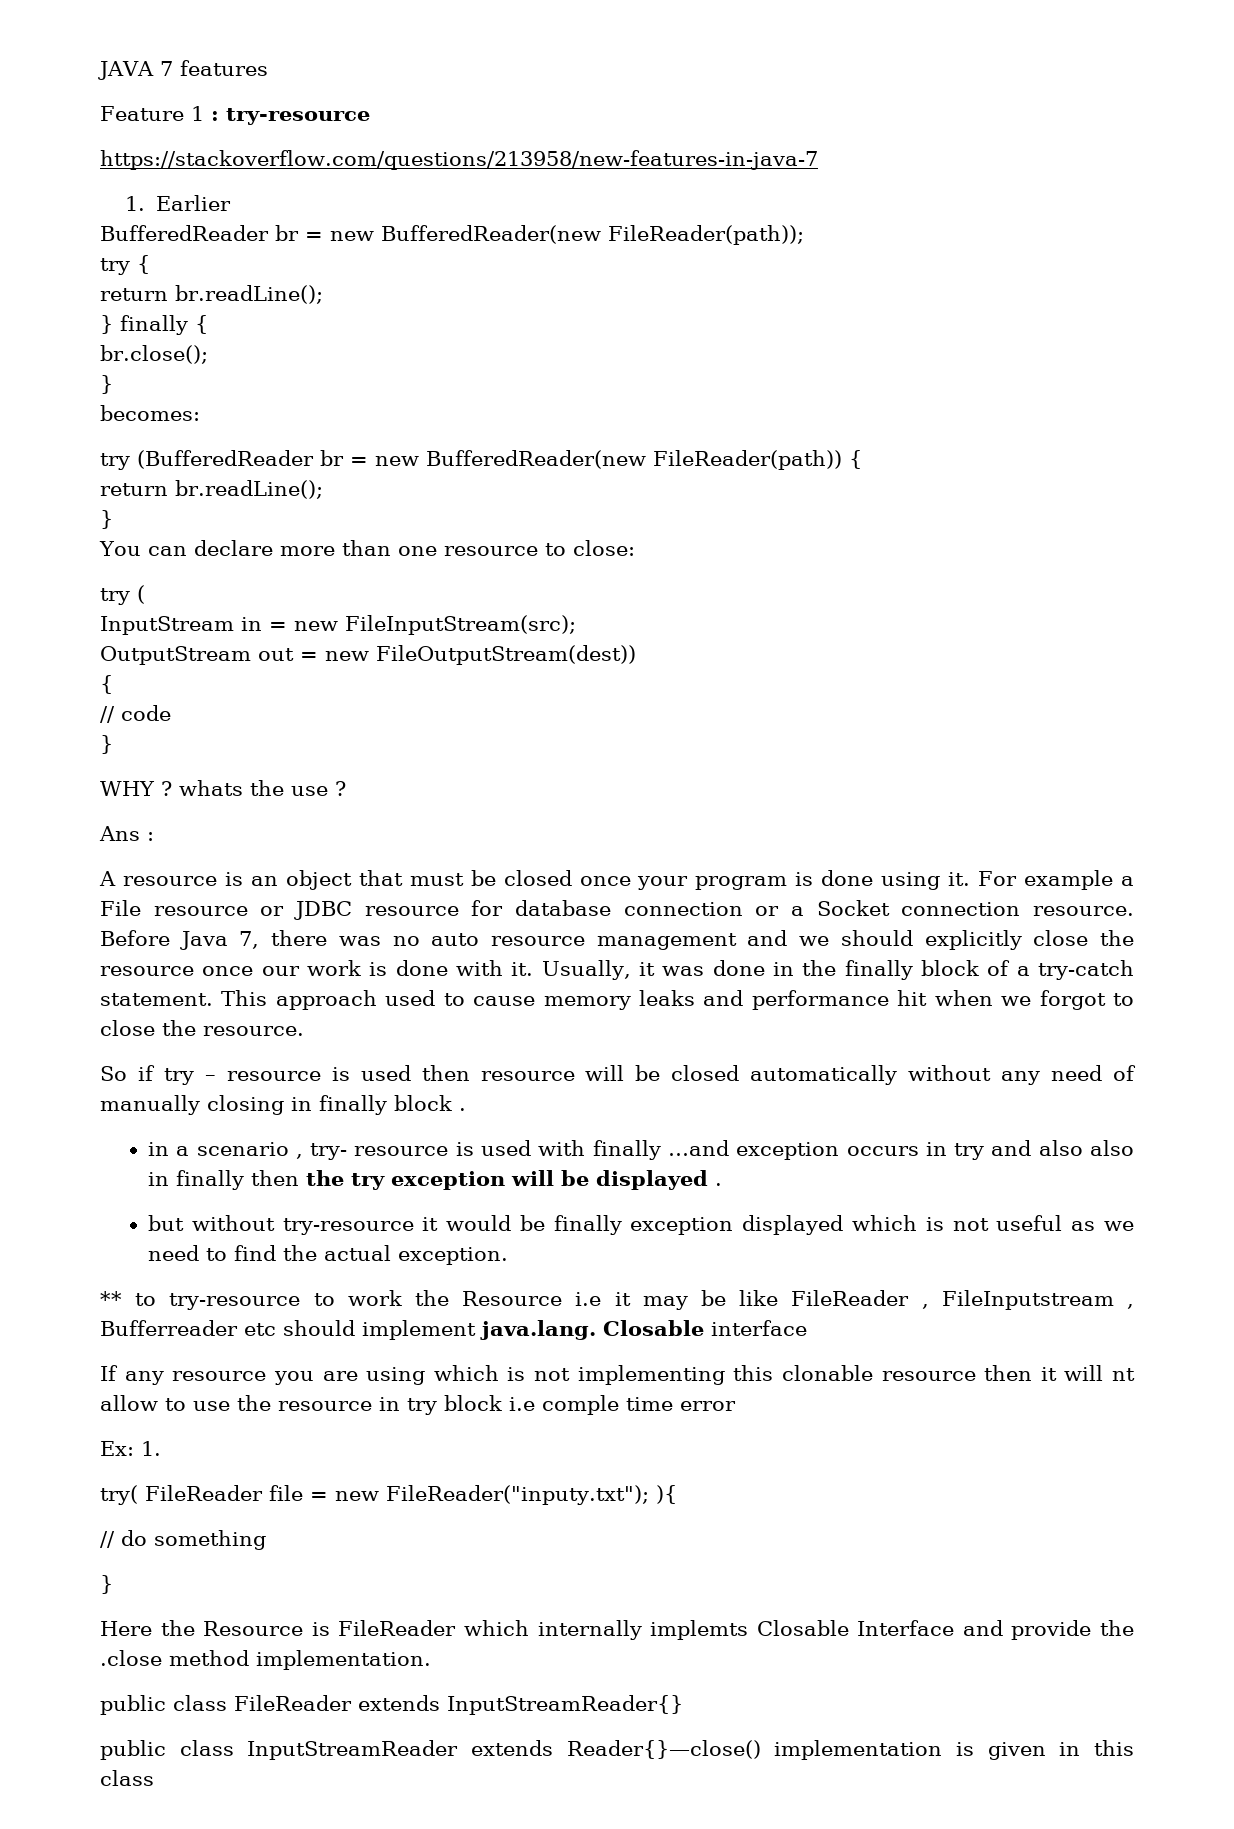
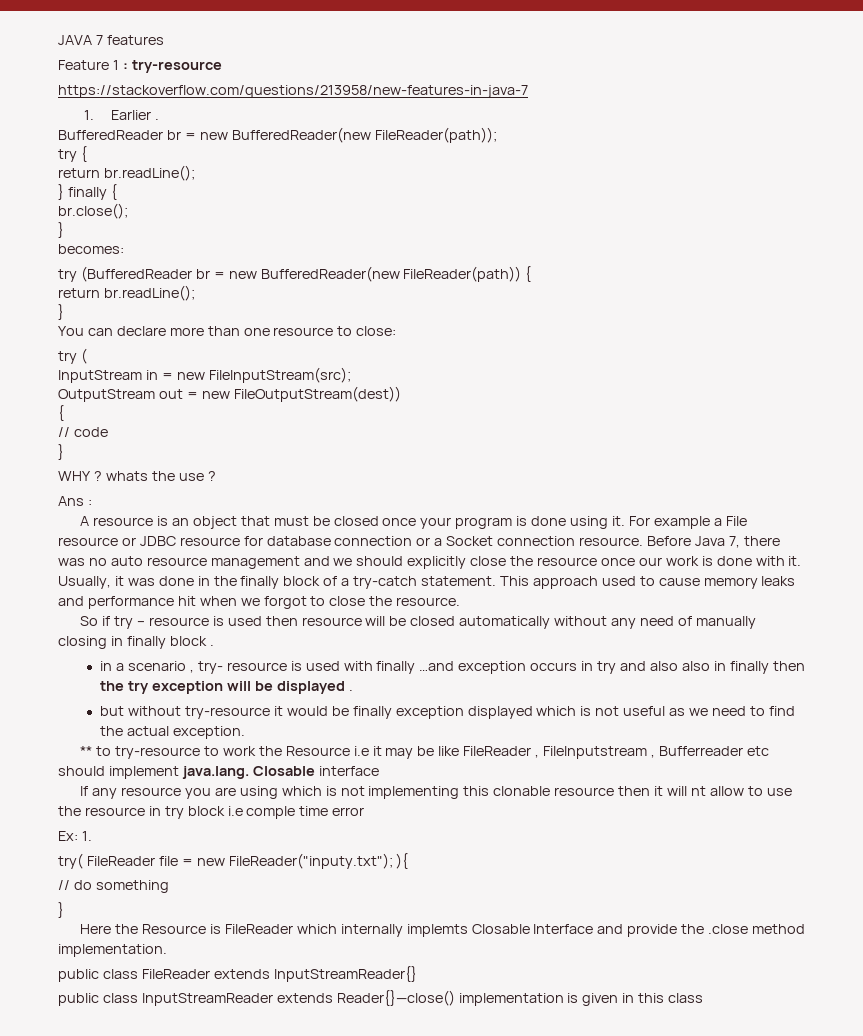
- 1. Earlier
+ 1. Earlier .

